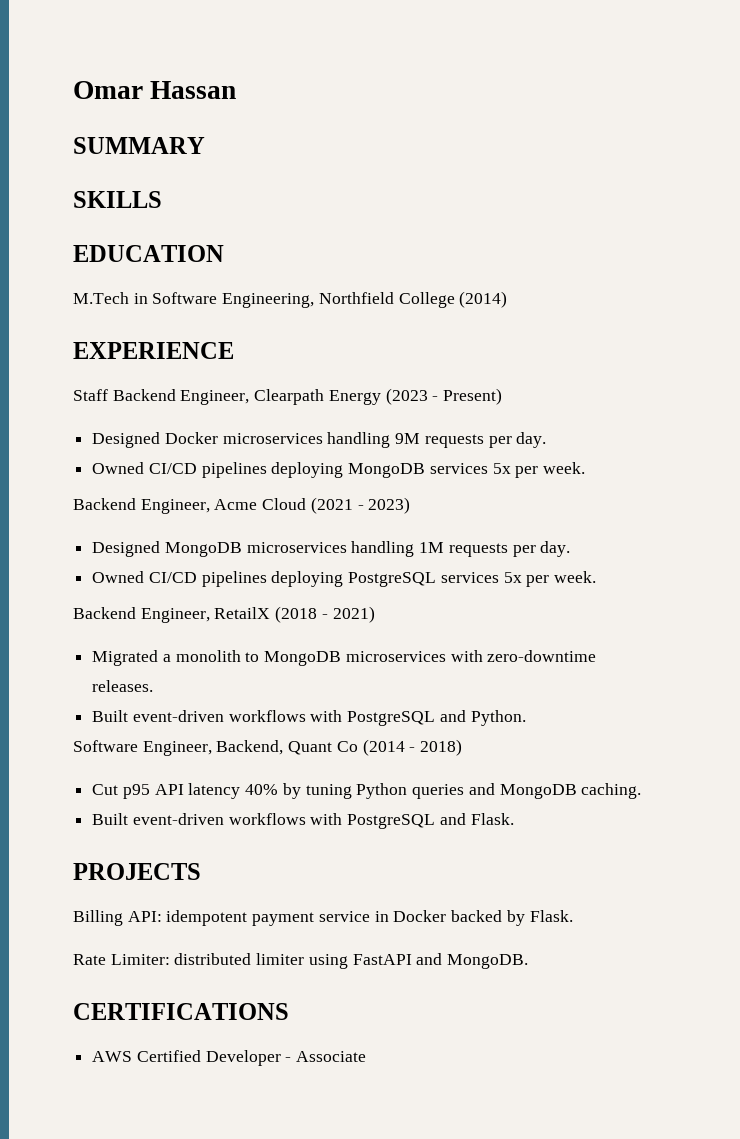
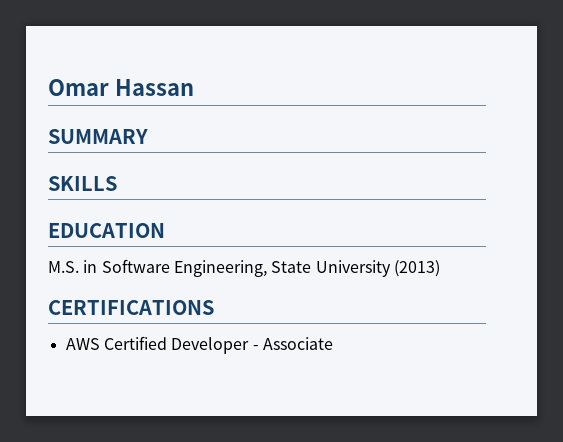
- M.Tech in Software Engineering, Northfield College (2014)
- EXPERIENCE
- Staff Backend Engineer, Clearpath Energy (2023 - Present)
- Designed Docker microservices handling 9M requests per day.
- Owned CI/CD pipelines deploying MongoDB services 5x per week.
- Backend Engineer, Acme Cloud (2021 - 2023)
- Designed MongoDB microservices handling 1M requests per day.
- Owned CI/CD pipelines deploying PostgreSQL services 5x per week.
- Backend Engineer, RetailX (2018 - 2021)
- Migrated a monolith to MongoDB microservices with zero-downtime releases.
- Built event-driven workflows with PostgreSQL and Python.
- Software Engineer, Backend, Quant Co (2014 - 2018)
- Cut p95 API latency 40% by tuning Python queries and MongoDB caching.
- Built event-driven workflows with PostgreSQL and Flask.
- PROJECTS
- Billing API: idempotent payment service in Docker backed by Flask.
- Rate Limiter: distributed limiter using FastAPI and MongoDB.
+ M.S. in Software Engineering, State University (2013)

